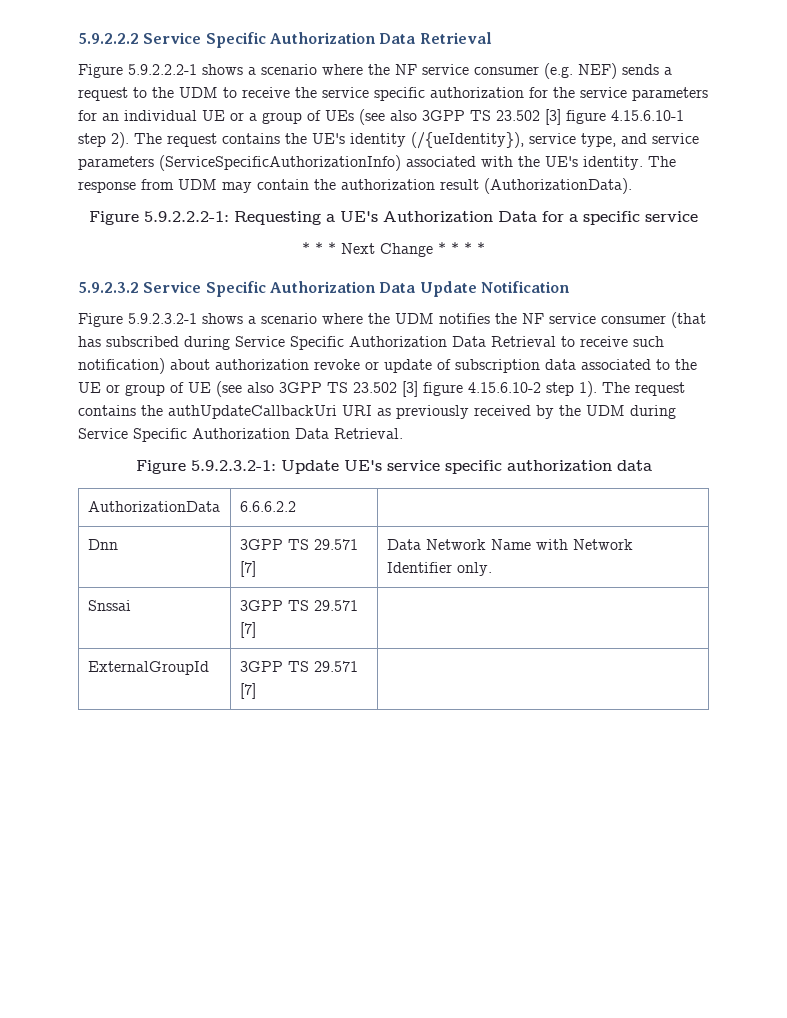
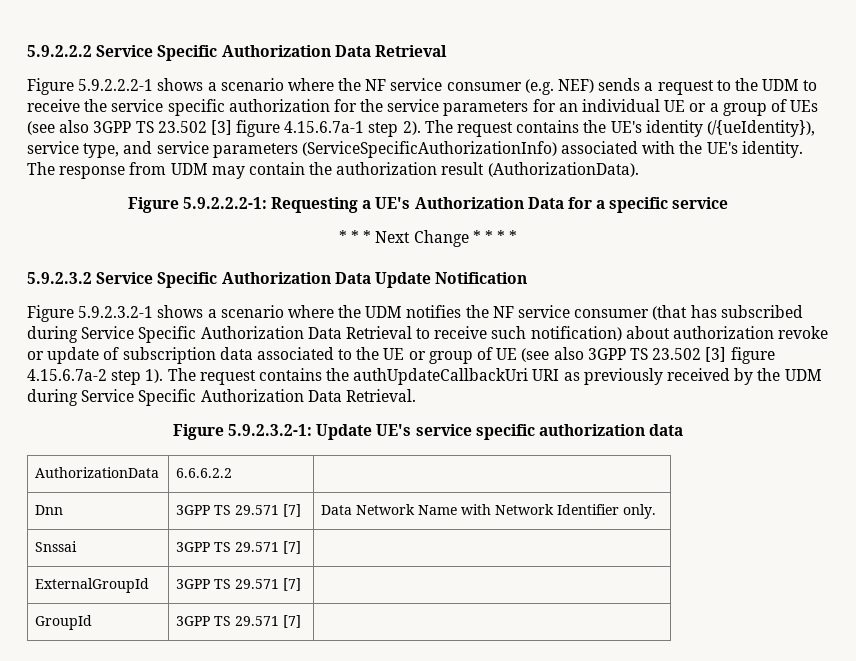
- Figure 5.9.2.2.2-1 shows a scenario where the NF service consumer (e.g. NEF) sends a request to the UDM to receive the service specific authorization for the service parameters for an individual UE or a group of UEs (see also 3GPP TS 23.502 [3] figure 4.15.6.10-1 step 2).
+ Figure 5.9.2.2.2-1 shows a scenario where the NF service consumer (e.g. NEF) sends a request to the UDM to receive the service specific authorization for the service parameters for an individual UE or a group of UEs (see also 3GPP TS 23.502 [3] figure 4.15.6.7a-1 step 2).
- Figure 5.9.2.3.2-1 shows a scenario where the UDM notifies the NF service consumer (that has subscribed during Service Specific Authorization Data Retrieval to receive such notification) about authorization revoke or update of subscription data associated to the UE or group of UE (see also 3GPP TS 23.502 [3] figure 4.15.6.10-2 step 1).
+ Figure 5.9.2.3.2-1 shows a scenario where the UDM notifies the NF service consumer (that has subscribed during Service Specific Authorization Data Retrieval to receive such notification) about authorization revoke or update of subscription data associated to the UE or group of UE (see also 3GPP TS 23.502 [3] figure 4.15.6.7a-2 step 1).
+ GroupId | 3GPP TS 29.571 [7] |

